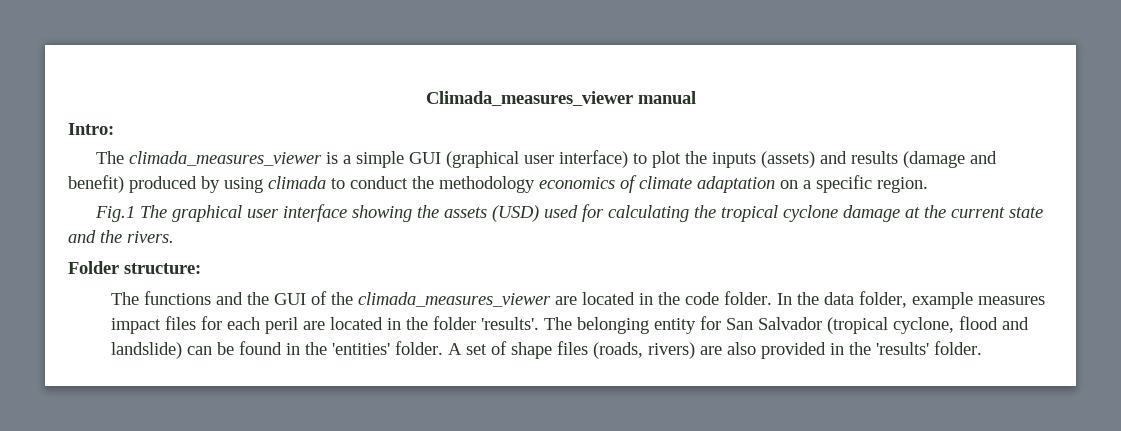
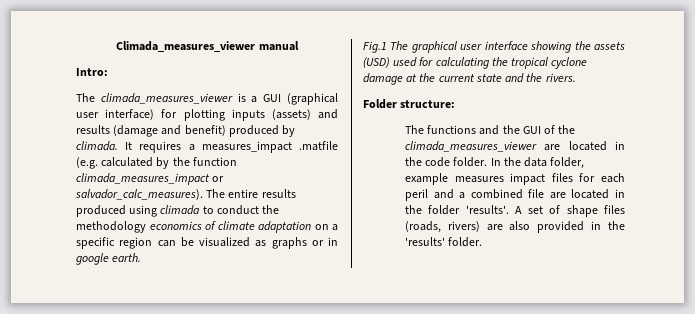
- The climada_measures_viewer is a simple GUI (graphical user interface) to plot the inputs (assets) and results (damage and benefit) produced by using climada to conduct the methodology economics of climate adaptation on a specific region.
+ The climada_measures_viewer is a GUI (graphical user interface) for plotting inputs (assets) and results (damage and benefit) produced by climada. It requires a measures_impact .matfile (e.g. calculated by the function climada_measures_impact or salvador_calc_measures). The entire results produced using climada to conduct the methodology economics of climate adaptation on a specific region can be visualized as graphs or in google earth.
- In the data folder, example measures impact files for each peril are located in the folder 'results'.
+ In the data folder, example measures impact files for each peril and a combined file are located in the folder 'results'.
- The belonging entity for San Salvador (tropical cyclone, flood and landslide) can be found in the 'entities' folder.

